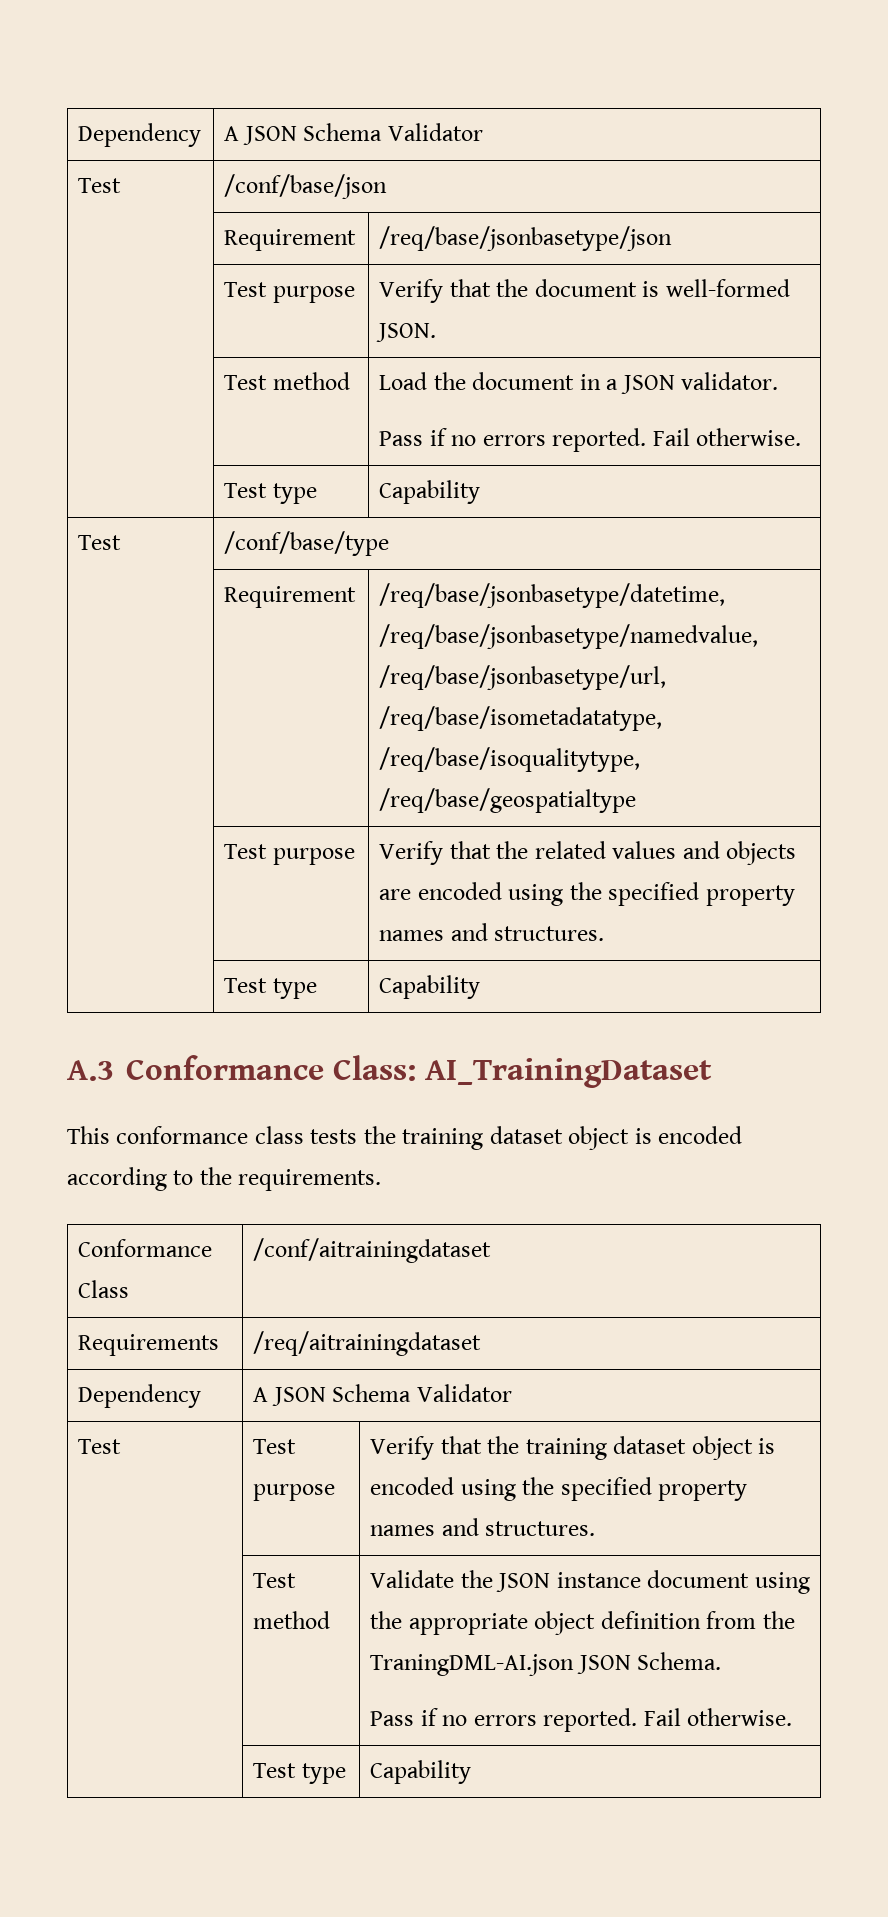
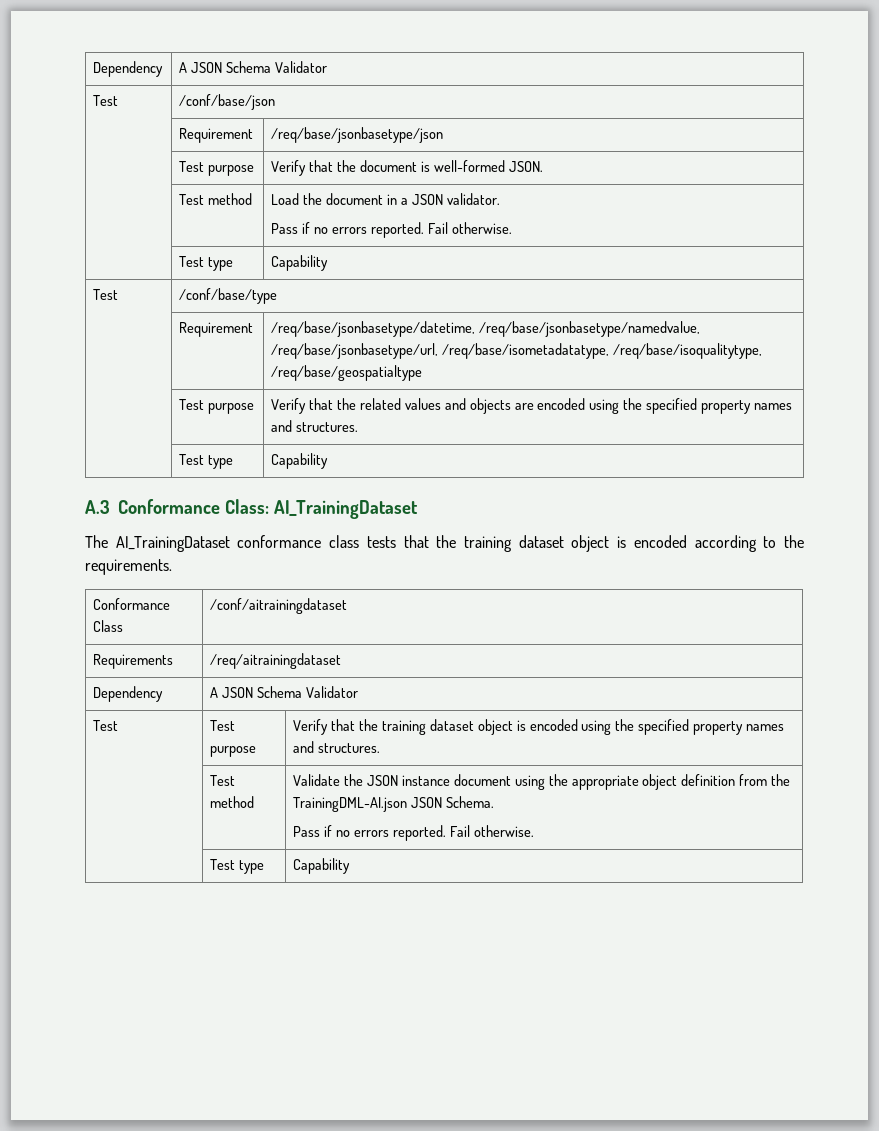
- This conformance class tests the training dataset object is encoded according to the requirements.
+ The AI_TrainingDataset conformance class tests that the training dataset object is encoded according to the requirements.
- | Test method | Validate the JSON instance document using the appropriate object definition from the TraningDML-AI.json JSON Schema.
+ | Test method | Validate the JSON instance document using the appropriate object definition from the TrainingDML-AI.json JSON Schema.

